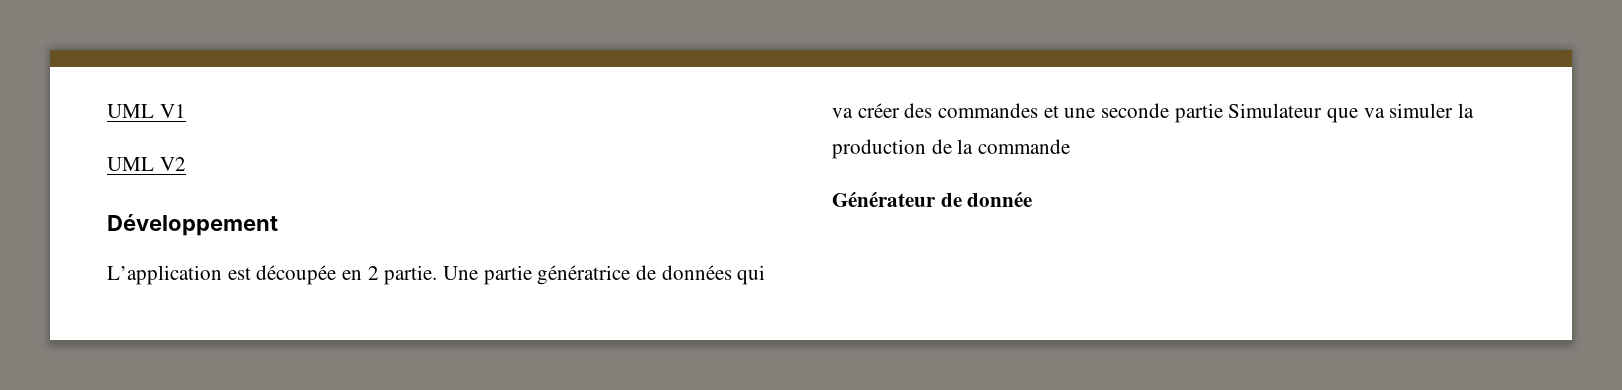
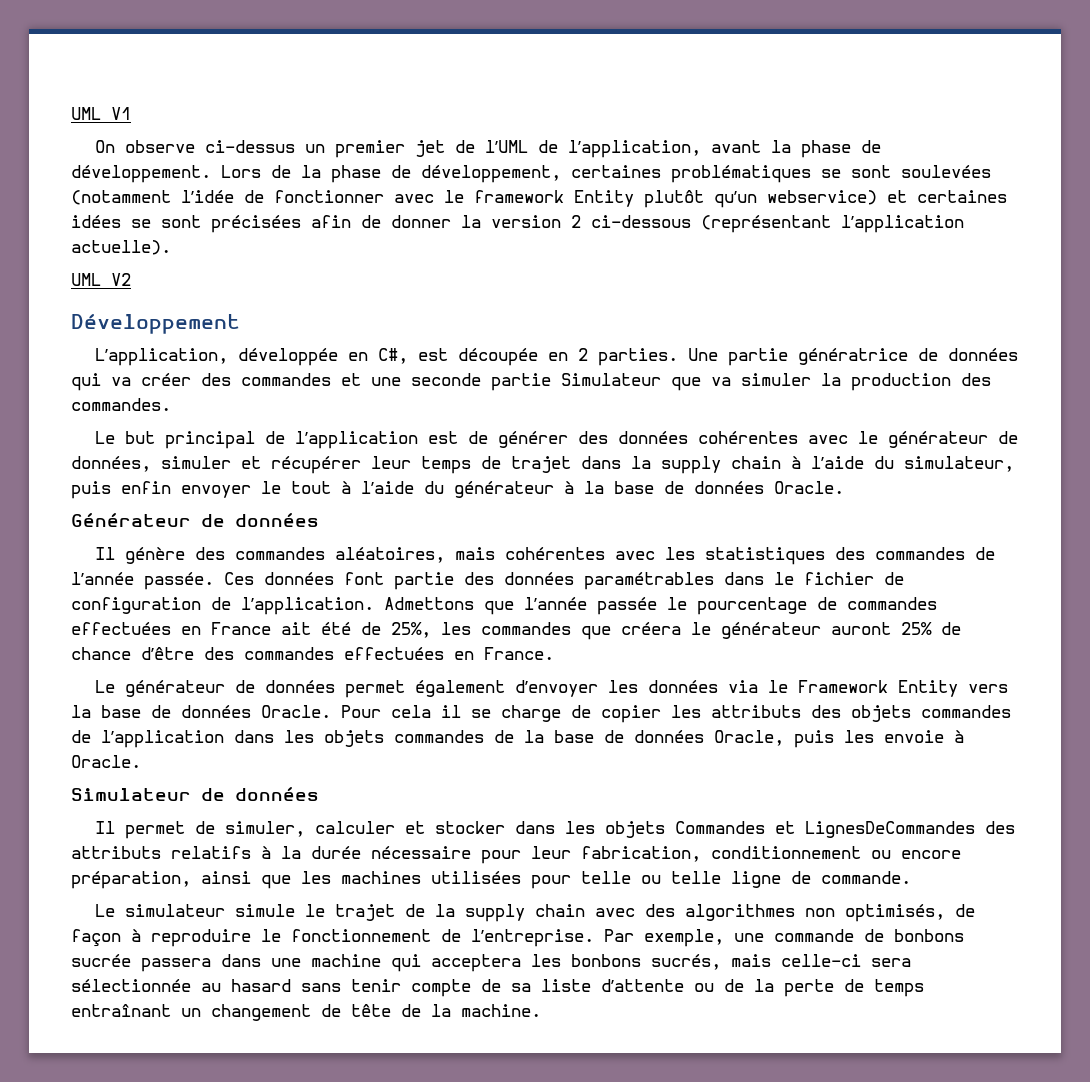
+ On observe ci-dessus un premier jet de l’UML de l’application, avant la phase de développement. Lors de la phase de développement, certaines problématiques se sont soulevées (notamment l’idée de fonctionner avec le framework Entity plutôt qu’un webservice) et certaines idées se sont précisées afin de donner la version 2 ci-dessous (représentant l’application actuelle).
- L’application est découpée en 2 partie.
+ L’application, développée en C#, est découpée en 2 parties.
- Une partie génératrice de données qui va créer des commandes et une seconde partie Simulateur que va simuler la production de la commande
- Générateur de donnée
+ Une partie génératrice de données qui va créer des commandes et une seconde partie Simulateur que va simuler la production des commandes.
+ Le but principal de l’application est de générer des données cohérentes avec le générateur de données, simuler et récupérer leur temps de trajet dans la supply chain à l’aide du simulateur, puis enfin envoyer le tout à l’aide du générateur à la base de données Oracle.
+ Générateur de données
+ Il génère des commandes aléatoires, mais cohérentes avec les statistiques des commandes de l’année passée. Ces données font partie des données paramétrables dans le fichier de configuration de l’application. Admettons que l’année passée le pourcentage de commandes effectuées en France ait été de 25%, les commandes que créera le générateur auront 25% de chance d’être des commandes effectuées en France.
+ Le générateur de données permet également d’envoyer les données via le Framework Entity vers la base de données Oracle. Pour cela il se charge de copier les attributs des objets commandes de l’application dans les objets commandes de la base de données Oracle, puis les envoie à Oracle.
+ Simulateur de données
+ Il permet de simuler, calculer et stocker dans les objets Commandes et LignesDeCommandes des attributs relatifs à la durée nécessaire pour leur fabrication, conditionnement ou encore préparation, ainsi que les machines utilisées pour telle ou telle ligne de commande.
+ Le simulateur simule le trajet de la supply chain avec des algorithmes non optimisés, de façon à reproduire le fonctionnement de l’entreprise. Par exemple, une commande de bonbons sucrée passera dans une machine qui acceptera les bonbons sucrés, mais celle-ci sera sélectionnée au hasard sans tenir compte de sa liste d’attente ou de la perte de temps entraînant un changement de tête de la machine.

